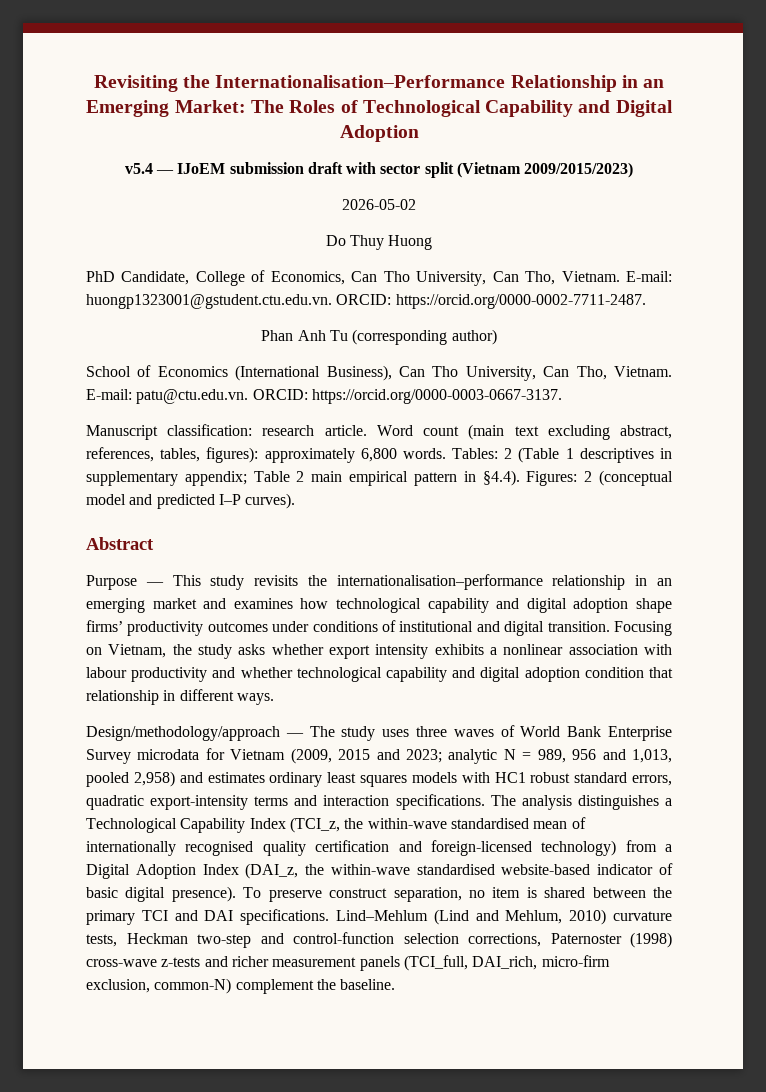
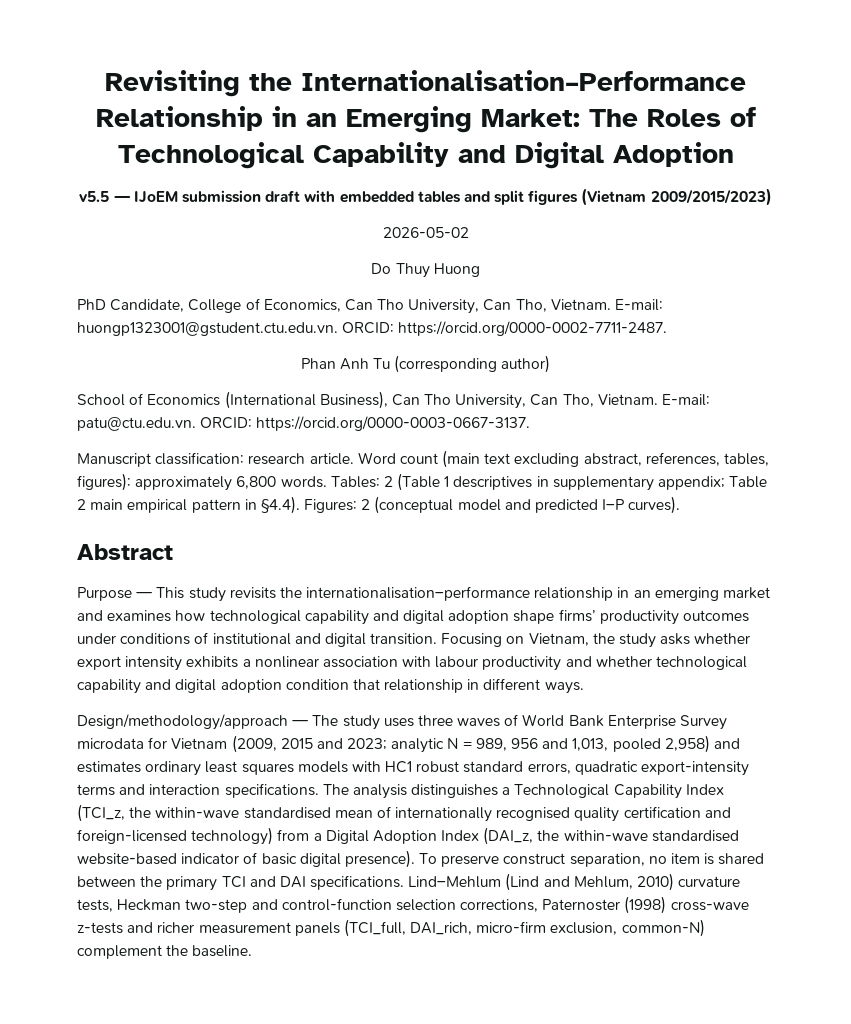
- v5.4 — IJoEM submission draft with sector split (Vietnam 2009/2015/2023)
+ v5.5 — IJoEM submission draft with embedded tables and split figures (Vietnam 2009/2015/2023)

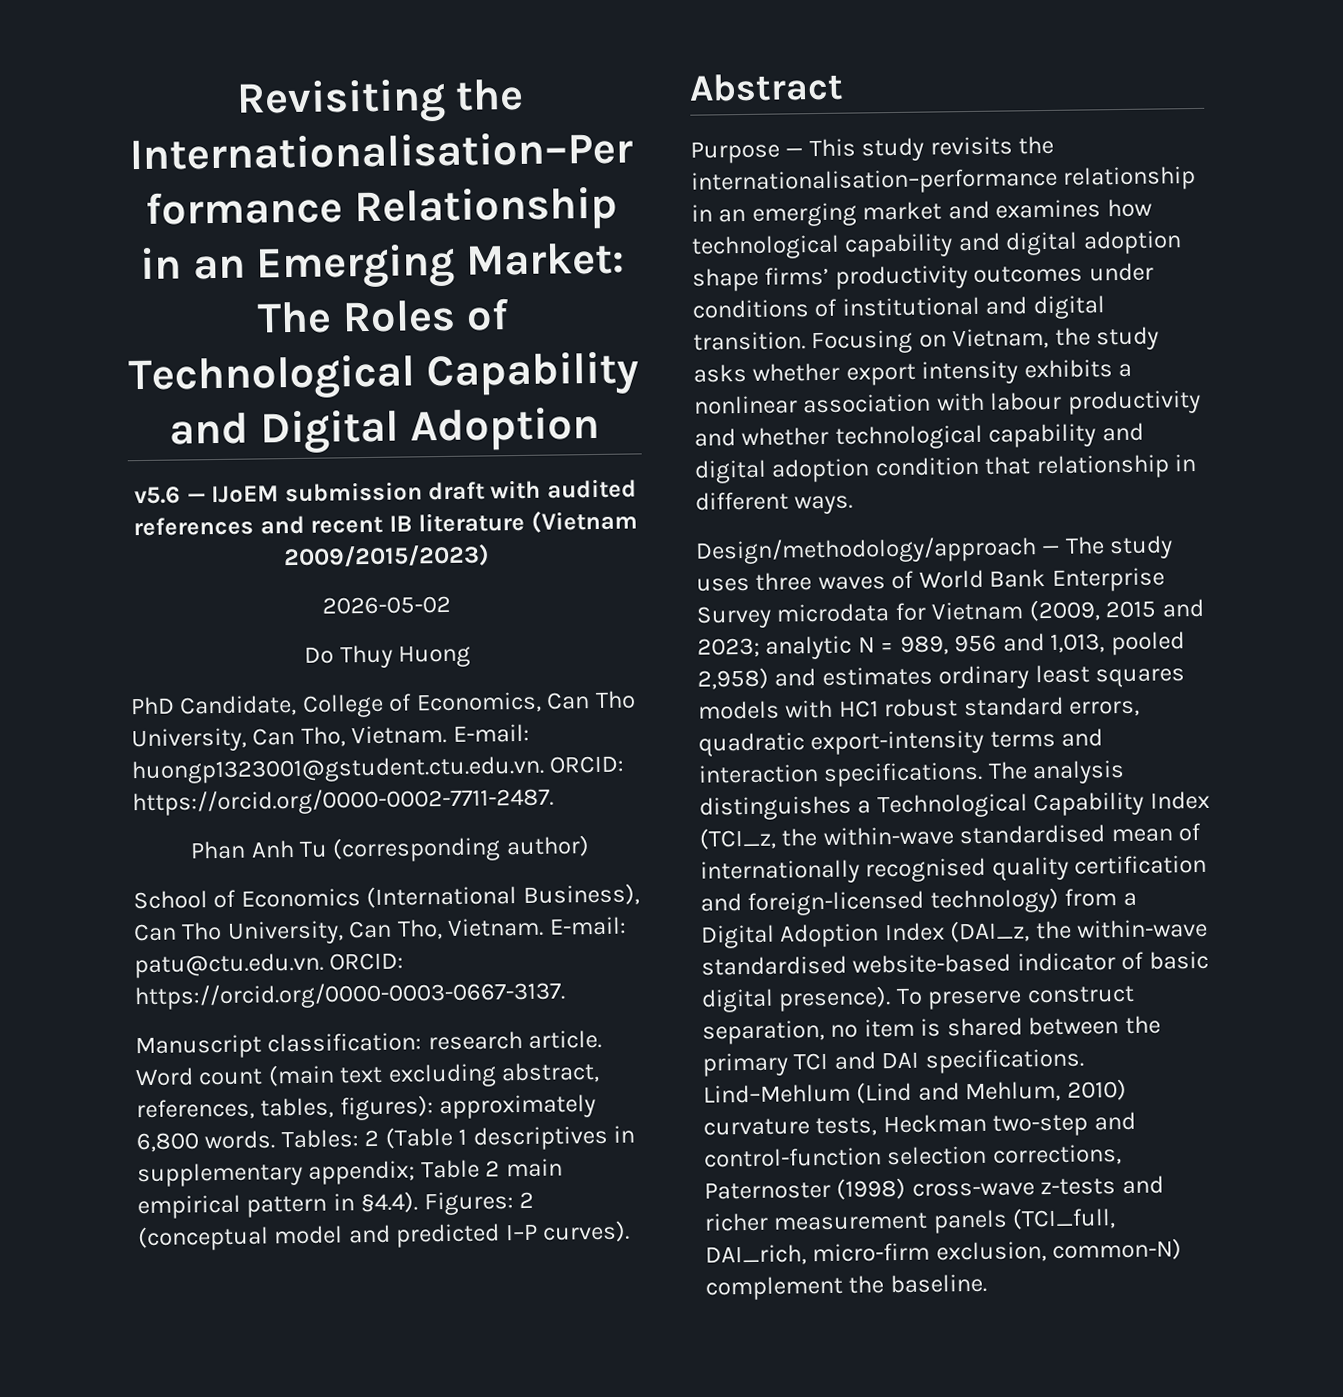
- v5.5 — IJoEM submission draft with embedded tables and split figures (Vietnam 2009/2015/2023)
+ v5.6 — IJoEM submission draft with audited references and recent IB literature (Vietnam 2009/2015/2023)

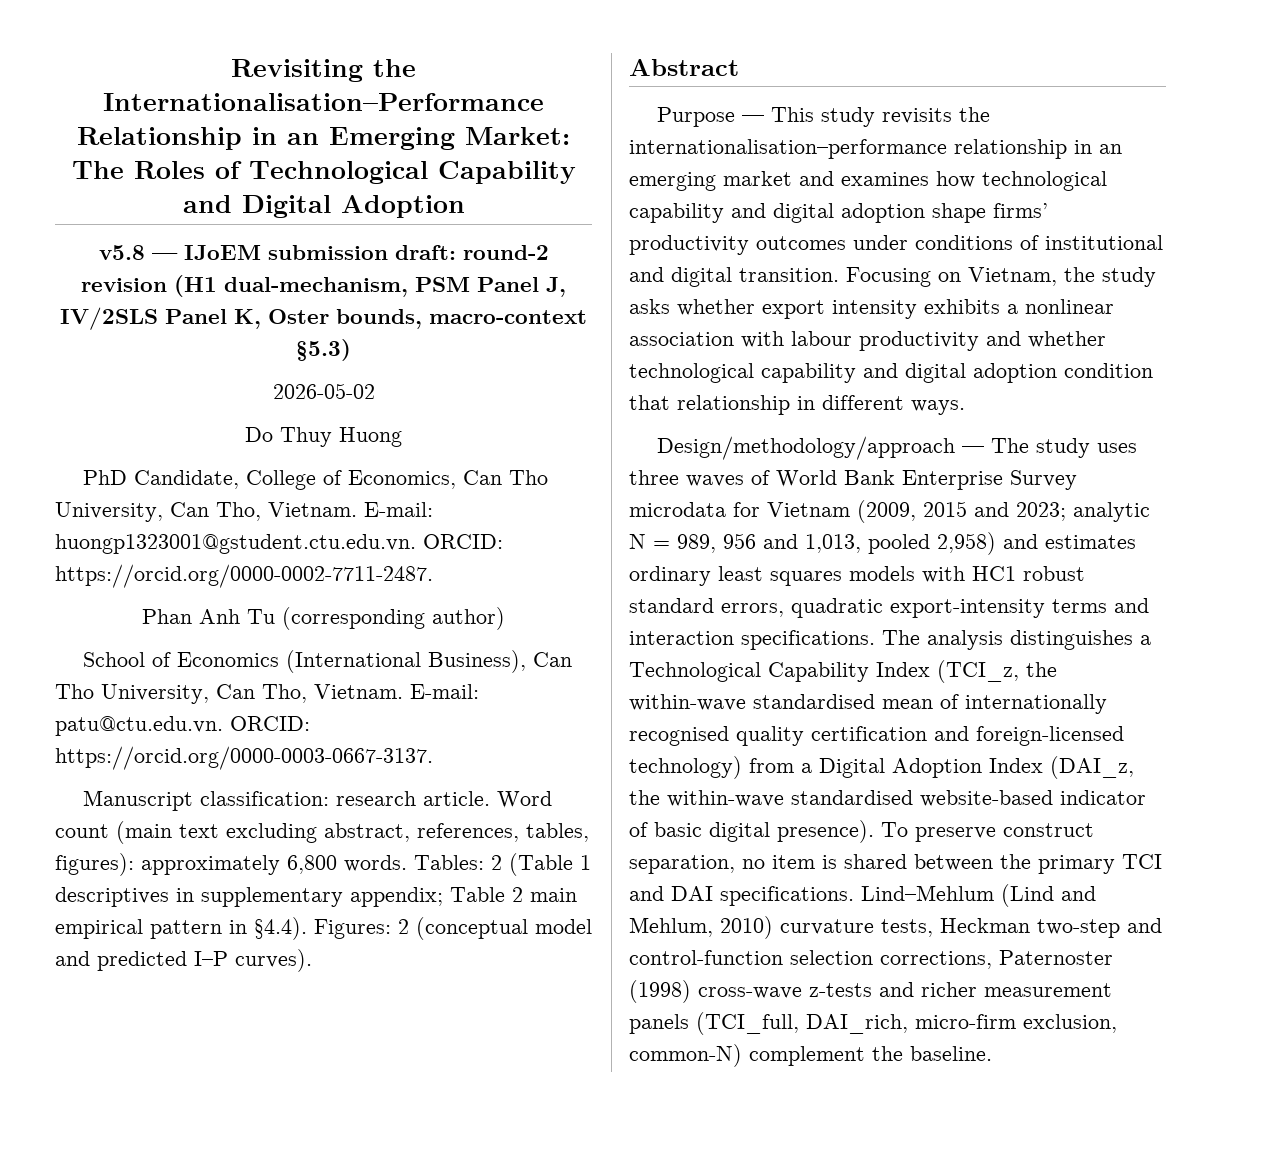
- v5.6 — IJoEM submission draft with audited references and recent IB literature (Vietnam 2009/2015/2023)
+ v5.8 — IJoEM submission draft: round-2 revision (H1 dual-mechanism, PSM Panel J, IV/2SLS Panel K, Oster bounds, macro-context §5.3)

